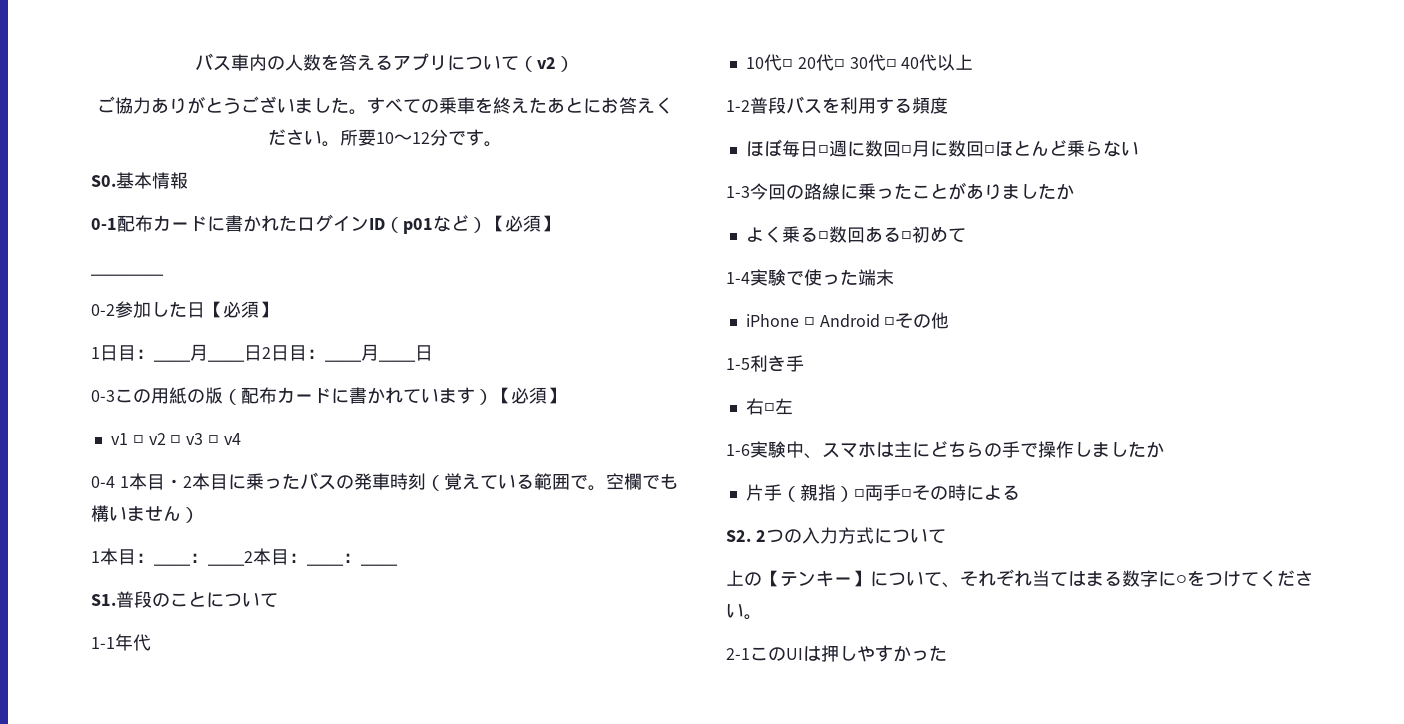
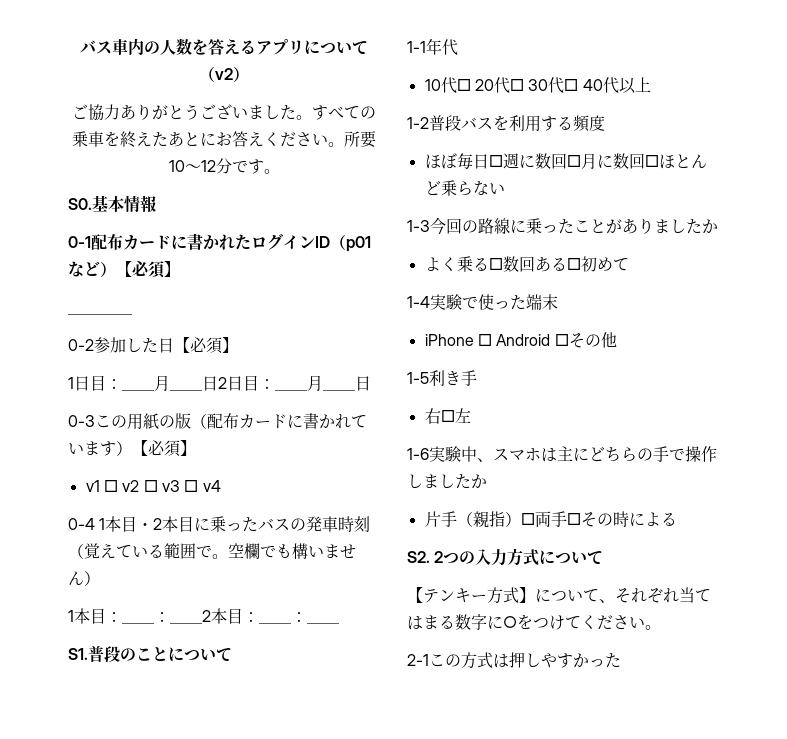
- 上の【テンキー】について、それぞれ当てはまる数字に○をつけてください。
+ 【テンキー方式】について、それぞれ当てはまる数字に○をつけてください。
- 2-1このUIは押しやすかった
+ 2-1この方式は押しやすかった

